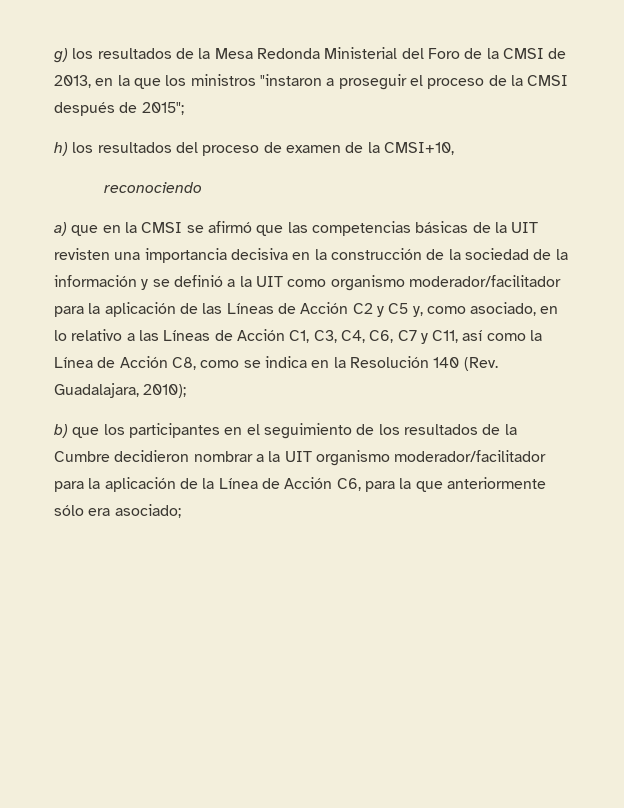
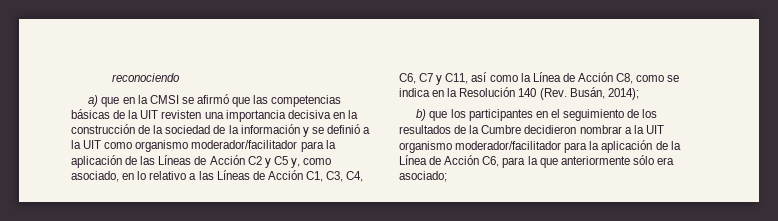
- g) los resultados de la Mesa Redonda Ministerial del Foro de la CMSI de 2013, en la que los ministros "instaron a proseguir el proceso de la CMSI después de 2015";
- h) los resultados del proceso de examen de la CMSI+10,
- a) que en la CMSI se afirmó que las competencias básicas de la UIT revisten una importancia decisiva en la construcción de la sociedad de la información y se definió a la UIT como organismo moderador/facilitador para la aplicación de las Líneas de Acción C2 y C5 y, como asociado, en lo relativo a las Líneas de Acción C1, C3, C4, C6, C7 y C11, así como la Línea de Acción C8, como se indica en la Resolución 140 (Rev. Guadalajara, 2010);
+ a) que en la CMSI se afirmó que las competencias básicas de la UIT revisten una importancia decisiva en la construcción de la sociedad de la información y se definió a la UIT como organismo moderador/facilitador para la aplicación de las Líneas de Acción C2 y C5 y, como asociado, en lo relativo a las Líneas de Acción C1, C3, C4, C6, C7 y C11, así como la Línea de Acción C8, como se indica en la Resolución 140 (Rev. Busán, 2014);

